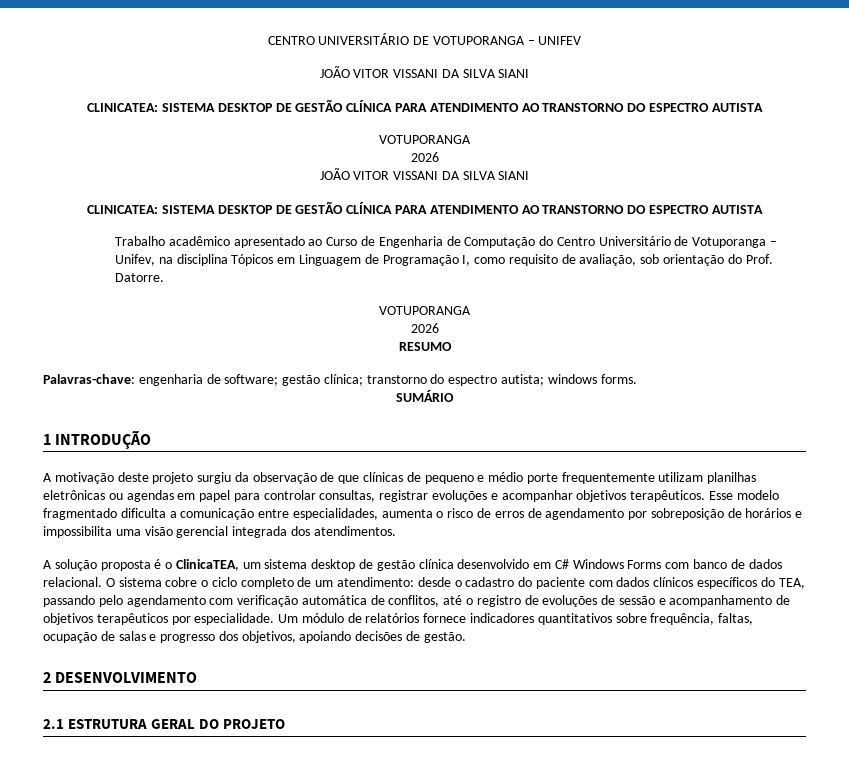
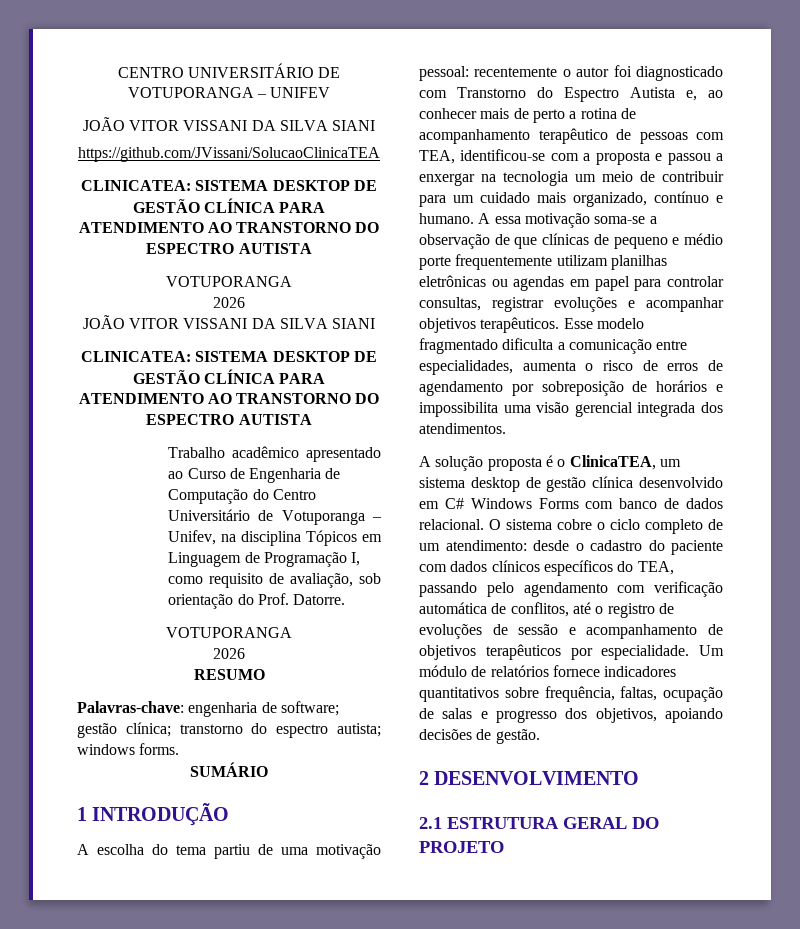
+ https://github.com/JVissani/SolucaoClinicaTEA
- A motivação deste projeto surgiu da observação de que clínicas de pequeno e médio porte frequentemente utilizam planilhas eletrônicas ou agendas em papel para controlar consultas, registrar evoluções e acompanhar objetivos terapêuticos.
+ A escolha do tema partiu de uma motivação pessoal: recentemente o autor foi diagnosticado com Transtorno do Espectro Autista e, ao conhecer mais de perto a rotina de acompanhamento terapêutico de pessoas com TEA, identificou-se com a proposta e passou a enxergar na tecnologia um meio de contribuir para um cuidado mais organizado, contínuo e humano. A essa motivação soma-se a observação de que clínicas de pequeno e médio porte frequentemente utilizam planilhas eletrônicas ou agendas em papel para controlar consultas, registrar evoluções e acompanhar objetivos terapêuticos.

